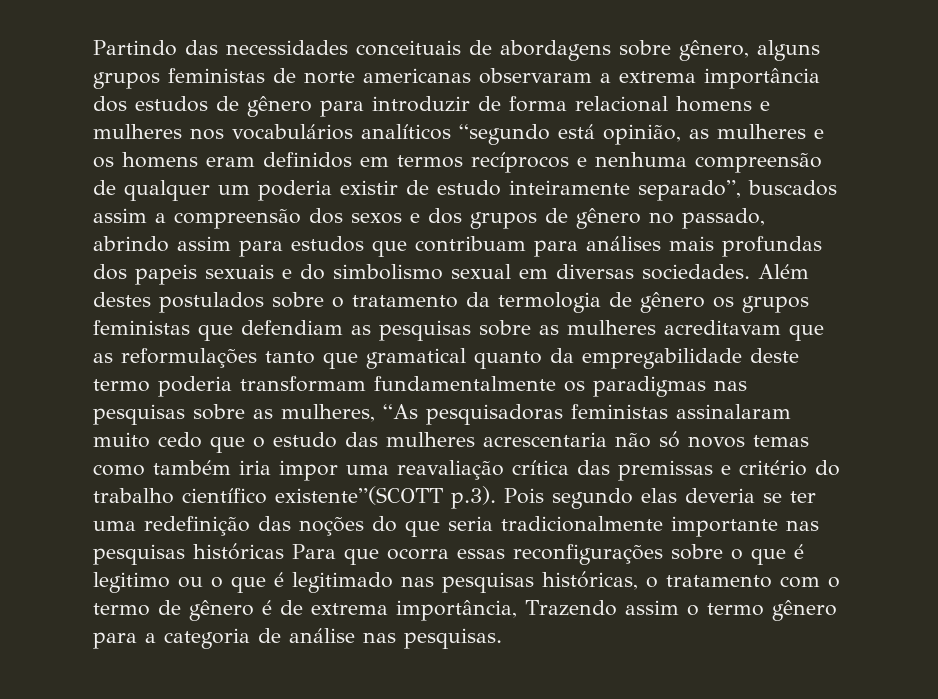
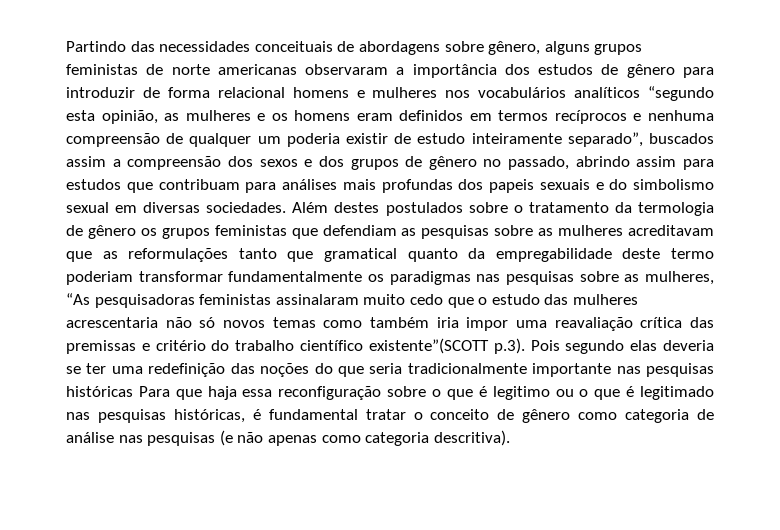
- Partindo das necessidades conceituais de abordagens sobre gênero, alguns grupos feministas de norte americanas observaram a extrema importância dos estudos de gênero para introduzir de forma relacional homens e mulheres nos vocabulários analíticos “segundo está opinião, as mulheres e os homens eram definidos em termos recíprocos e nenhuma compreensão de qualquer um poderia existir de estudo inteiramente separado”, buscados assim a compreensão dos sexos e dos grupos de gênero no passado, abrindo assim para estudos que contribuam para análises mais profundas dos papeis sexuais e do simbolismo sexual em diversas sociedades.
+ Partindo das necessidades conceituais de abordagens sobre gênero, alguns grupos feministas de norte americanas observaram a importância dos estudos de gênero para introduzir de forma relacional homens e mulheres nos vocabulários analíticos “segundo esta opinião, as mulheres e os homens eram definidos em termos recíprocos e nenhuma compreensão de qualquer um poderia existir de estudo inteiramente separado”, buscados assim a compreensão dos sexos e dos grupos de gênero no passado, abrindo assim para estudos que contribuam para análises mais profundas dos papeis sexuais e do simbolismo sexual em diversas sociedades.
- Além destes postulados sobre o tratamento da termologia de gênero os grupos feministas que defendiam as pesquisas sobre as mulheres acreditavam que as reformulações tanto que gramatical quanto da empregabilidade deste termo poderia transformam fundamentalmente os paradigmas nas pesquisas sobre as mulheres, “As pesquisadoras feministas assinalaram muito cedo que o estudo das mulheres acrescentaria não só novos temas como também iria impor uma reavaliação crítica das premissas e critério do trabalho científico existente”(SCOTT p.3). Pois segundo elas deveria se ter uma redefinição das noções do que seria tradicionalmente importante nas pesquisas históricas Para que ocorra essas reconfigurações sobre o que é legitimo ou o que é legitimado nas pesquisas históricas, o tratamento com o termo de gênero é de extrema importância, Trazendo assim o termo gênero para a categoria de análise nas pesquisas.
+ Além destes postulados sobre o tratamento da termologia de gênero os grupos feministas que defendiam as pesquisas sobre as mulheres acreditavam que as reformulações tanto que gramatical quanto da empregabilidade deste termo poderiam transformar fundamentalmente os paradigmas nas pesquisas sobre as mulheres, “As pesquisadoras feministas assinalaram muito cedo que o estudo das mulheres acrescentaria não só novos temas como também iria impor uma reavaliação crítica das premissas e critério do trabalho científico existente”(SCOTT p.3). Pois segundo elas deveria se ter uma redefinição das noções do que seria tradicionalmente importante nas pesquisas históricas Para que haja essa reconfiguração sobre o que é legitimo ou o que é legitimado nas pesquisas históricas, é fundamental tratar o conceito de gênero como categoria de análise nas pesquisas (e não apenas como categoria descritiva).

